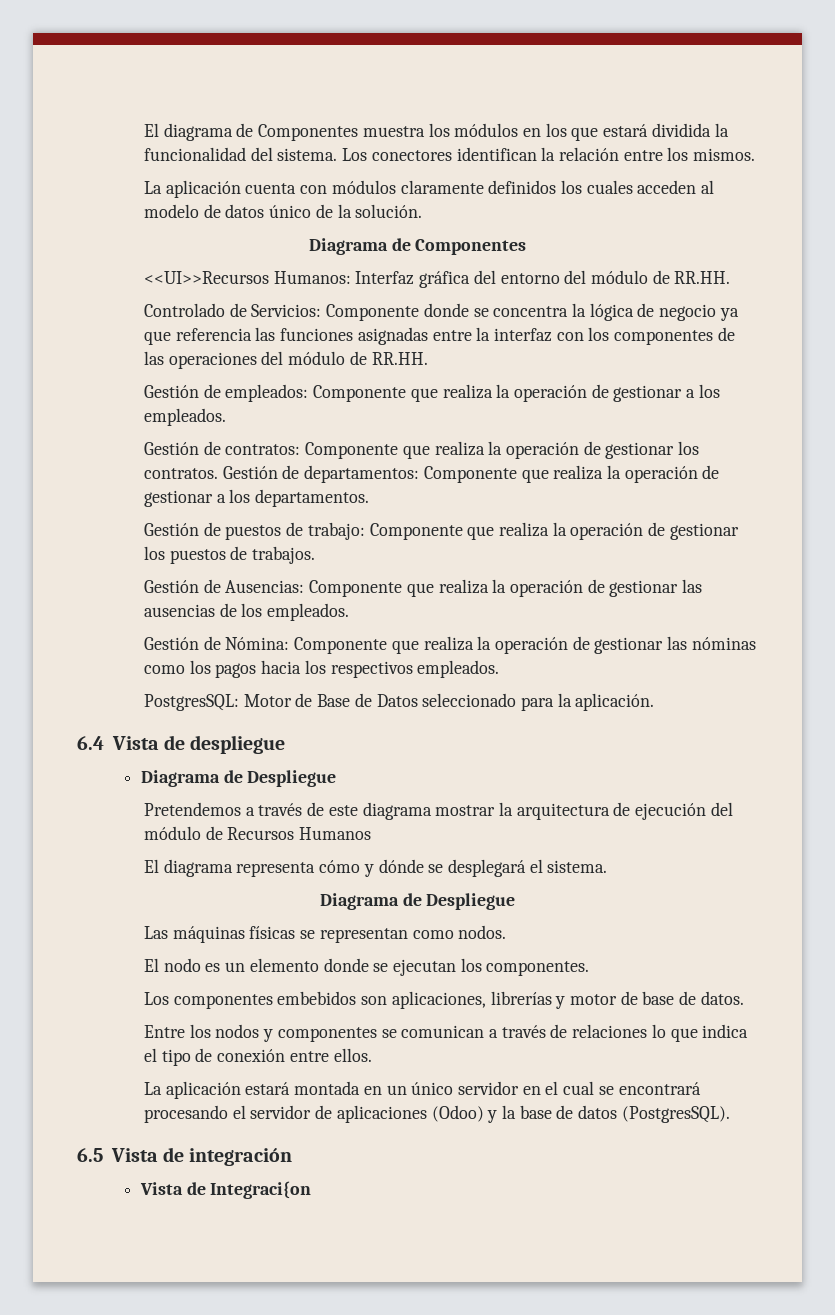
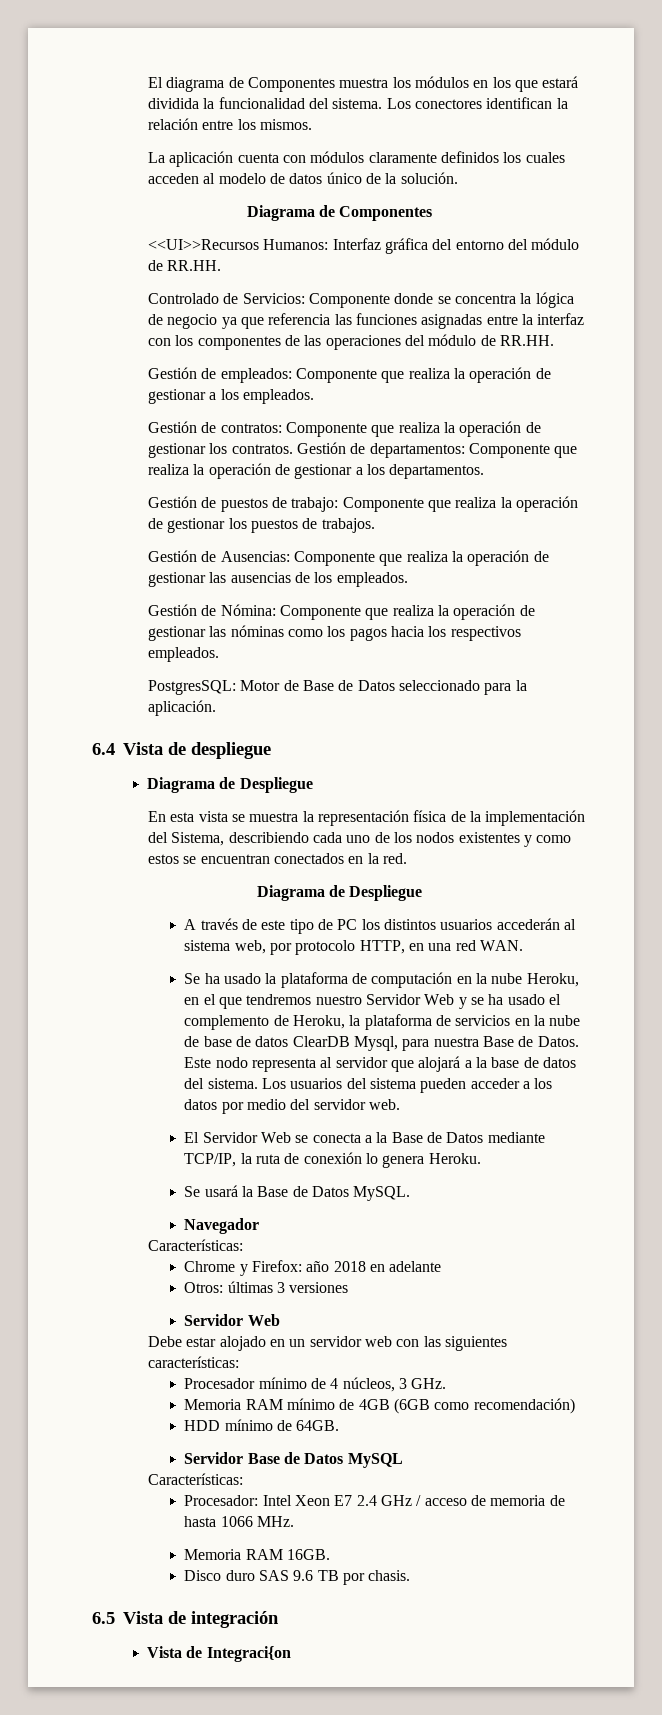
- Pretendemos a través de este diagrama mostrar la arquitectura de ejecución del módulo de Recursos Humanos
- El diagrama representa cómo y dónde se desplegará el sistema.
+ En esta vista se muestra la representación física de la implementación del Sistema, describiendo cada uno de los nodos existentes y como estos se encuentran conectados en la red.
  Diagrama de Despliegue
- Las máquinas físicas se representan como nodos.
- El nodo es un elemento donde se ejecutan los componentes.
- Los componentes embebidos son aplicaciones, librerías y motor de base de datos.
- Entre los nodos y componentes se comunican a través de relaciones lo que indica el tipo de conexión entre ellos.
- La aplicación estará montada en un único servidor en el cual se encontrará procesando el servidor de aplicaciones (Odoo) y la base de datos (PostgresSQL).
+ A través de este tipo de PC los distintos usuarios accederán al sistema web, por protocolo HTTP, en una red WAN.
+ Se ha usado la plataforma de computación en la nube Heroku, en el que tendremos nuestro Servidor Web y se ha usado el complemento de Heroku, la plataforma de servicios en la nube de base de datos ClearDB Mysql, para nuestra Base de Datos. Este nodo representa al servidor que alojará a la base de datos del sistema. Los usuarios del sistema pueden acceder a los datos por medio del servidor web.
+ El Servidor Web se conecta a la Base de Datos mediante TCP/IP, la ruta de conexión lo genera Heroku.
+ Se usará la Base de Datos MySQL.
+ Navegador
+ Características:
+ Chrome y Firefox: año 2018 en adelante
+ Otros: últimas 3 versiones
+ Servidor Web
+ Debe estar alojado en un servidor web con las siguientes características:
+ Procesador mínimo de 4 núcleos, 3 GHz.
+ Memoria RAM mínimo de 4GB (6GB como recomendación)
+ HDD mínimo de 64GB.
+ Servidor Base de Datos MySQL
+ Características:
+ Procesador: Intel Xeon E7 2.4 GHz / acceso de memoria de hasta 1066 MHz.
+ Memoria RAM 16GB.
+ Disco duro SAS 9.6 TB por chasis.

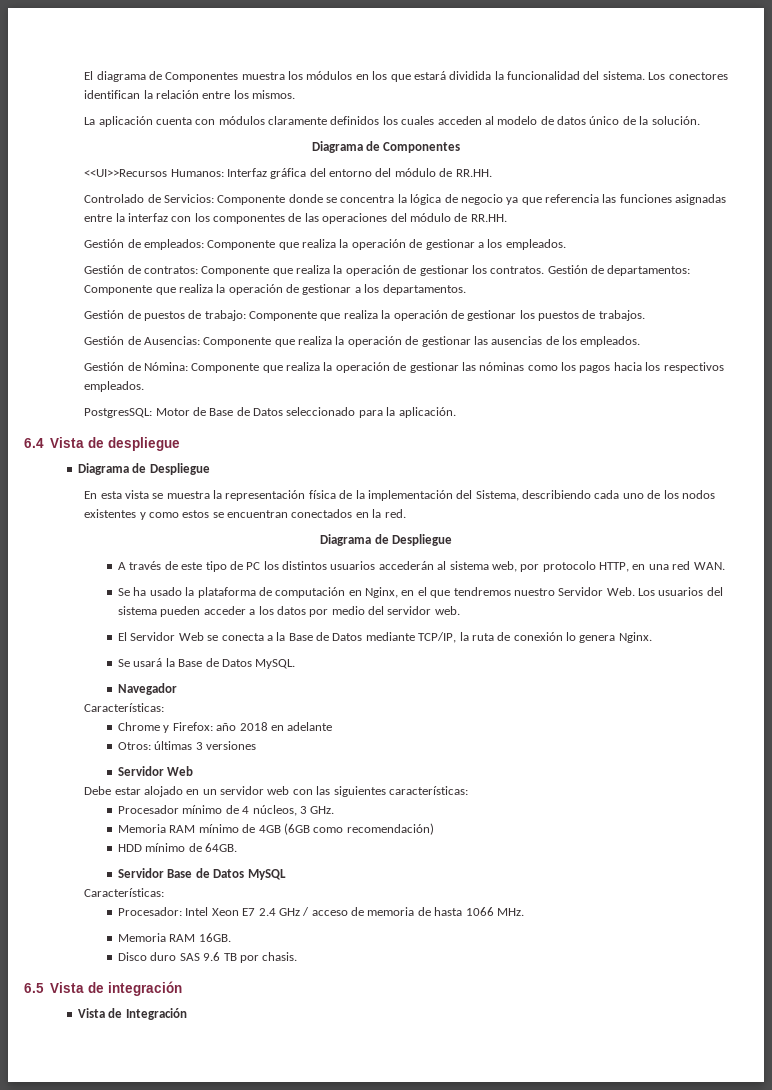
- Se ha usado la plataforma de computación en la nube Heroku, en el que tendremos nuestro Servidor Web y se ha usado el complemento de Heroku, la plataforma de servicios en la nube de base de datos ClearDB Mysql, para nuestra Base de Datos. Este nodo representa al servidor que alojará a la base de datos del sistema. Los usuarios del sistema pueden acceder a los datos por medio del servidor web.
+ Se ha usado la plataforma de computación en Nginx, en el que tendremos nuestro Servidor Web. Los usuarios del sistema pueden acceder a los datos por medio del servidor web.
- El Servidor Web se conecta a la Base de Datos mediante TCP/IP, la ruta de conexión lo genera Heroku.
+ El Servidor Web se conecta a la Base de Datos mediante TCP/IP, la ruta de conexión lo genera Nginx.
- Vista de Integraci{on
+ Vista de Integración

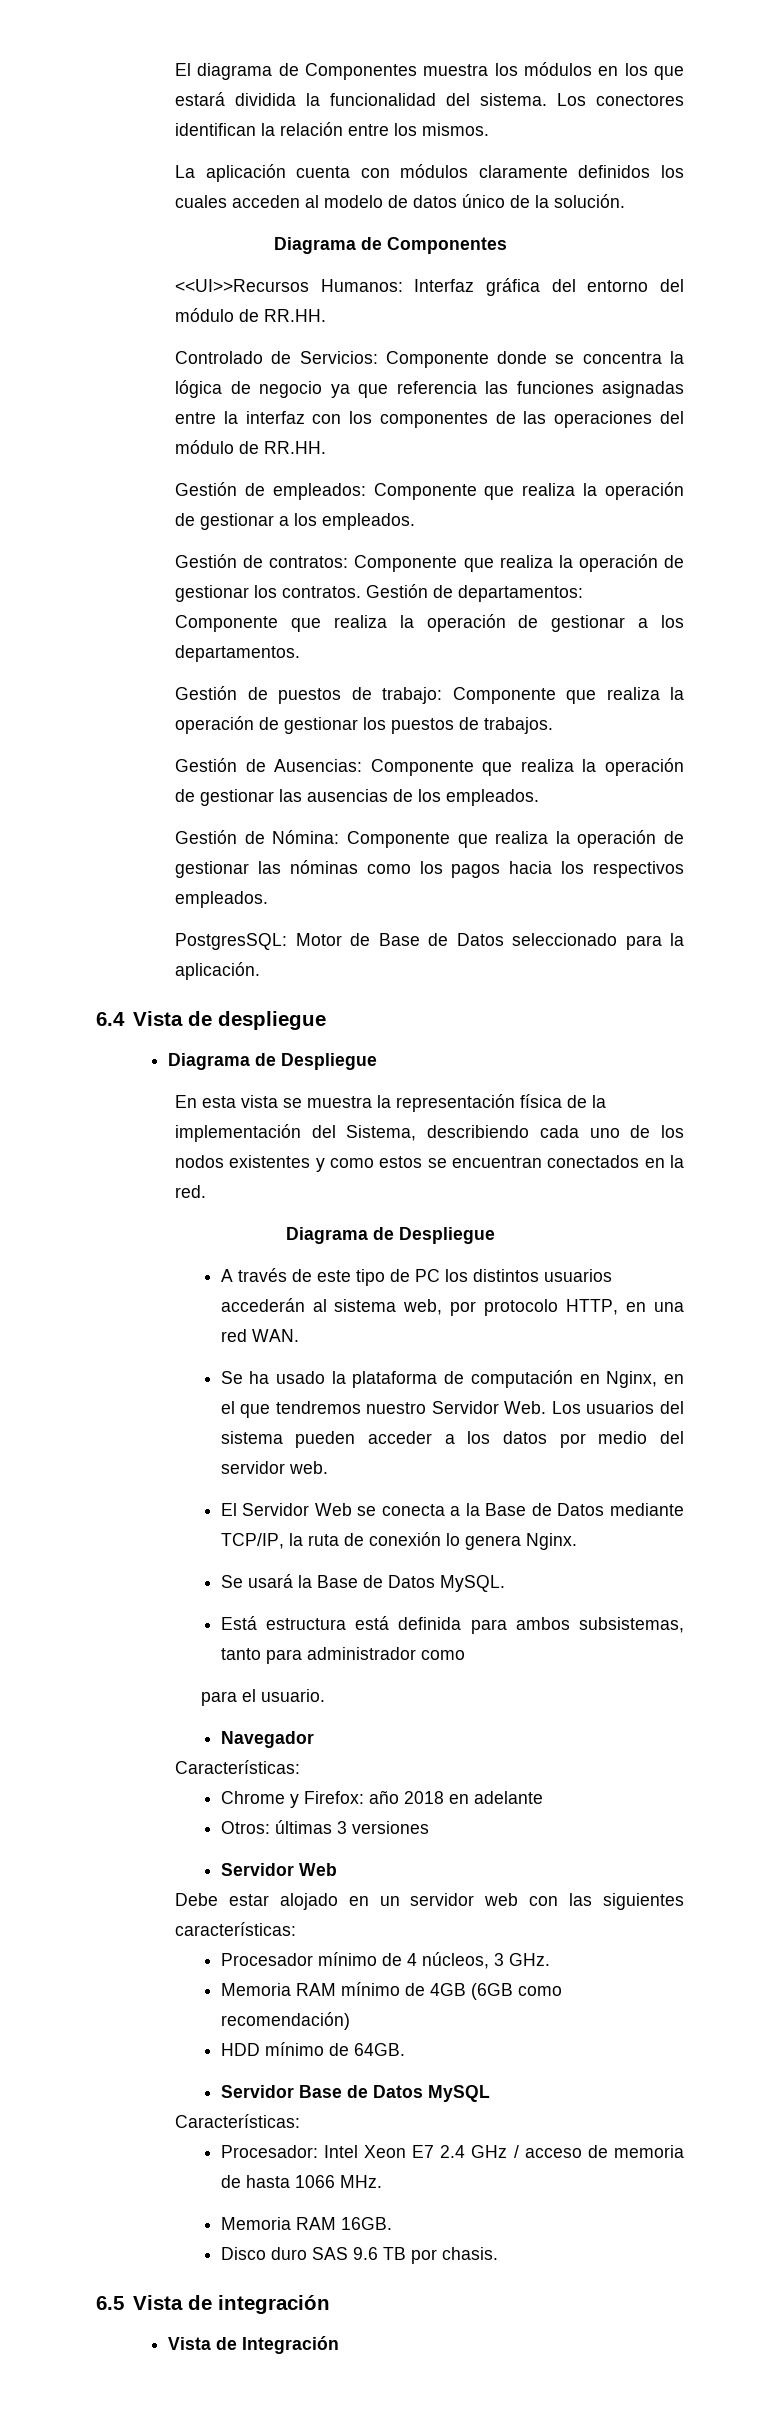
+ Está estructura está definida para ambos subsistemas, tanto para administrador como
+ para el usuario.

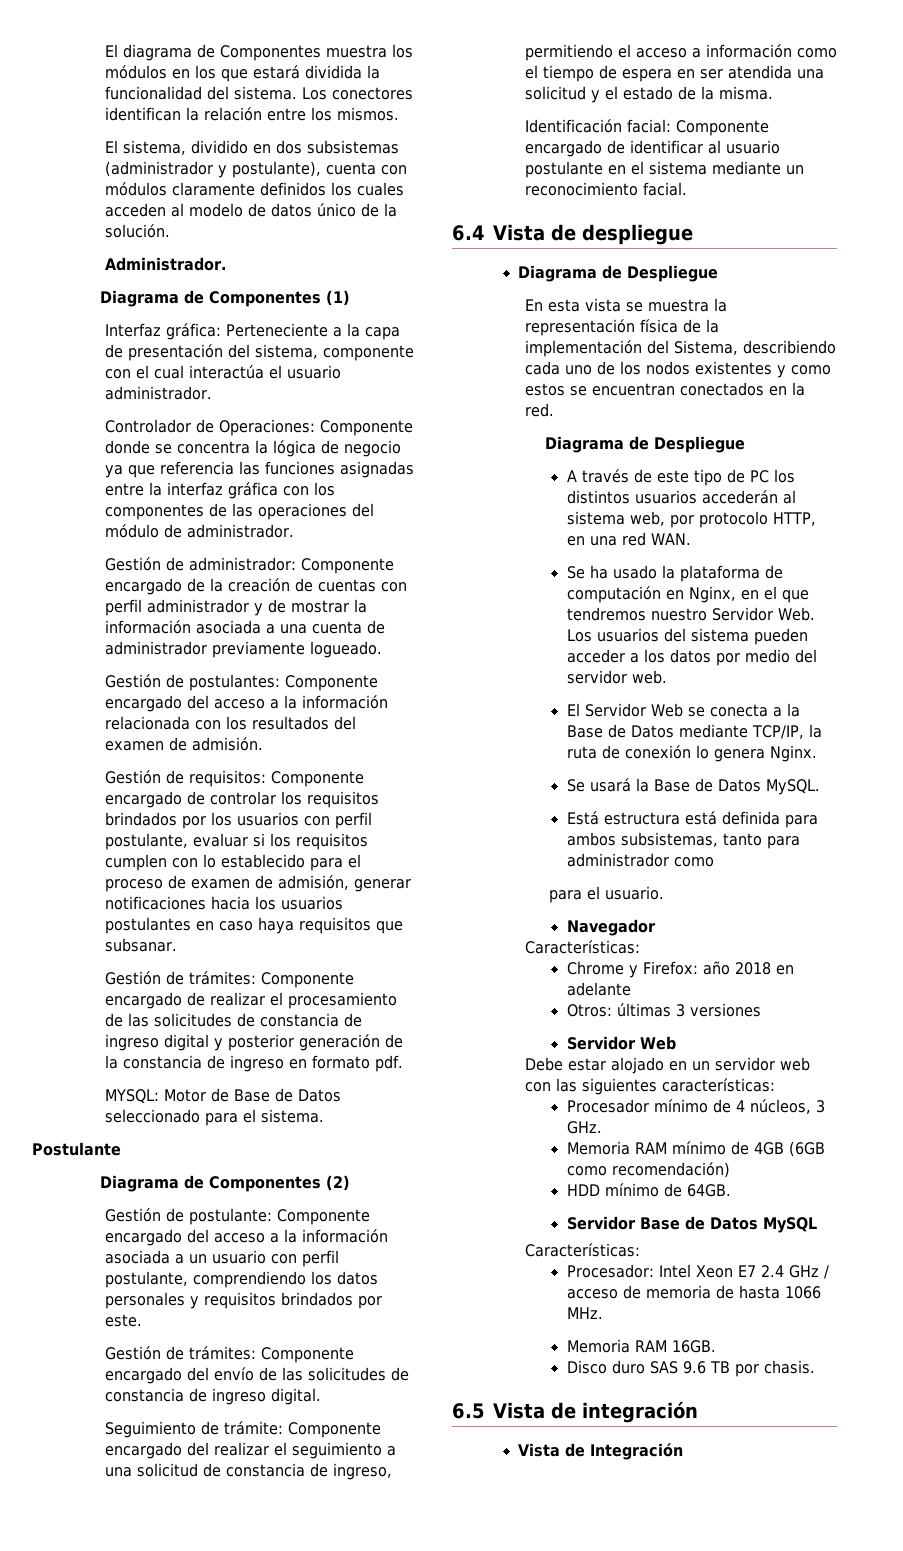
- La aplicación cuenta con módulos claramente definidos los cuales acceden al modelo de datos único de la solución.
+ El sistema, dividido en dos subsistemas (administrador y postulante), cuenta con módulos claramente definidos los cuales acceden al modelo de datos único de la solución.
- Diagrama de Componentes
- <<UI>>Recursos Humanos: Interfaz gráfica del entorno del módulo de RR.HH.
- Controlado de Servicios: Componente donde se concentra la lógica de negocio ya que referencia las funciones asignadas entre la interfaz con los componentes de las operaciones del módulo de RR.HH.
- Gestión de empleados: Componente que realiza la operación de gestionar a los empleados.
- Gestión de contratos: Componente que realiza la operación de gestionar los contratos. Gestión de departamentos: Componente que realiza la operación de gestionar a los departamentos.
- Gestión de puestos de trabajo: Componente que realiza la operación de gestionar los puestos de trabajos.
- Gestión de Ausencias: Componente que realiza la operación de gestionar las ausencias de los empleados.
- Gestión de Nómina: Componente que realiza la operación de gestionar las nóminas como los pagos hacia los respectivos empleados.
- PostgresSQL: Motor de Base de Datos seleccionado para la aplicación.
+ Administrador.
+ Diagrama de Componentes (1)
+ Interfaz gráfica: Perteneciente a la capa de presentación del sistema, componente con el cual interactúa el usuario administrador.
+ Controlador de Operaciones: Componente donde se concentra la lógica de negocio ya que referencia las funciones asignadas entre la interfaz gráfica con los componentes de las operaciones del módulo de administrador.
+ Gestión de administrador: Componente encargado de la creación de cuentas con perfil administrador y de mostrar la información asociada a una cuenta de administrador previamente logueado.
+ Gestión de postulantes: Componente encargado del acceso a la información relacionada con los resultados del examen de admisión.
+ Gestión de requisitos: Componente encargado de controlar los requisitos brindados por los usuarios con perfil postulante, evaluar si los requisitos cumplen con lo establecido para el proceso de examen de admisión, generar notificaciones hacia los usuarios postulantes en caso haya requisitos que subsanar.
+ Gestión de trámites: Componente encargado de realizar el procesamiento de las solicitudes de constancia de ingreso digital y posterior generación de la constancia de ingreso en formato pdf.
+ MYSQL: Motor de Base de Datos seleccionado para el sistema.
+ Postulante
+ Diagrama de Componentes (2)
+ Gestión de postulante: Componente encargado del acceso a la información asociada a un usuario con perfil postulante, comprendiendo los datos personales y requisitos brindados por este.
+ Gestión de trámites: Componente encargado del envío de las solicitudes de constancia de ingreso digital.
+ Seguimiento de trámite: Componente encargado del realizar el seguimiento a una solicitud de constancia de ingreso, permitiendo el acceso a información como el tiempo de espera en ser atendida una solicitud y el estado de la misma.
+ Identificación facial: Componente encargado de identificar al usuario postulante en el sistema mediante un reconocimiento facial.

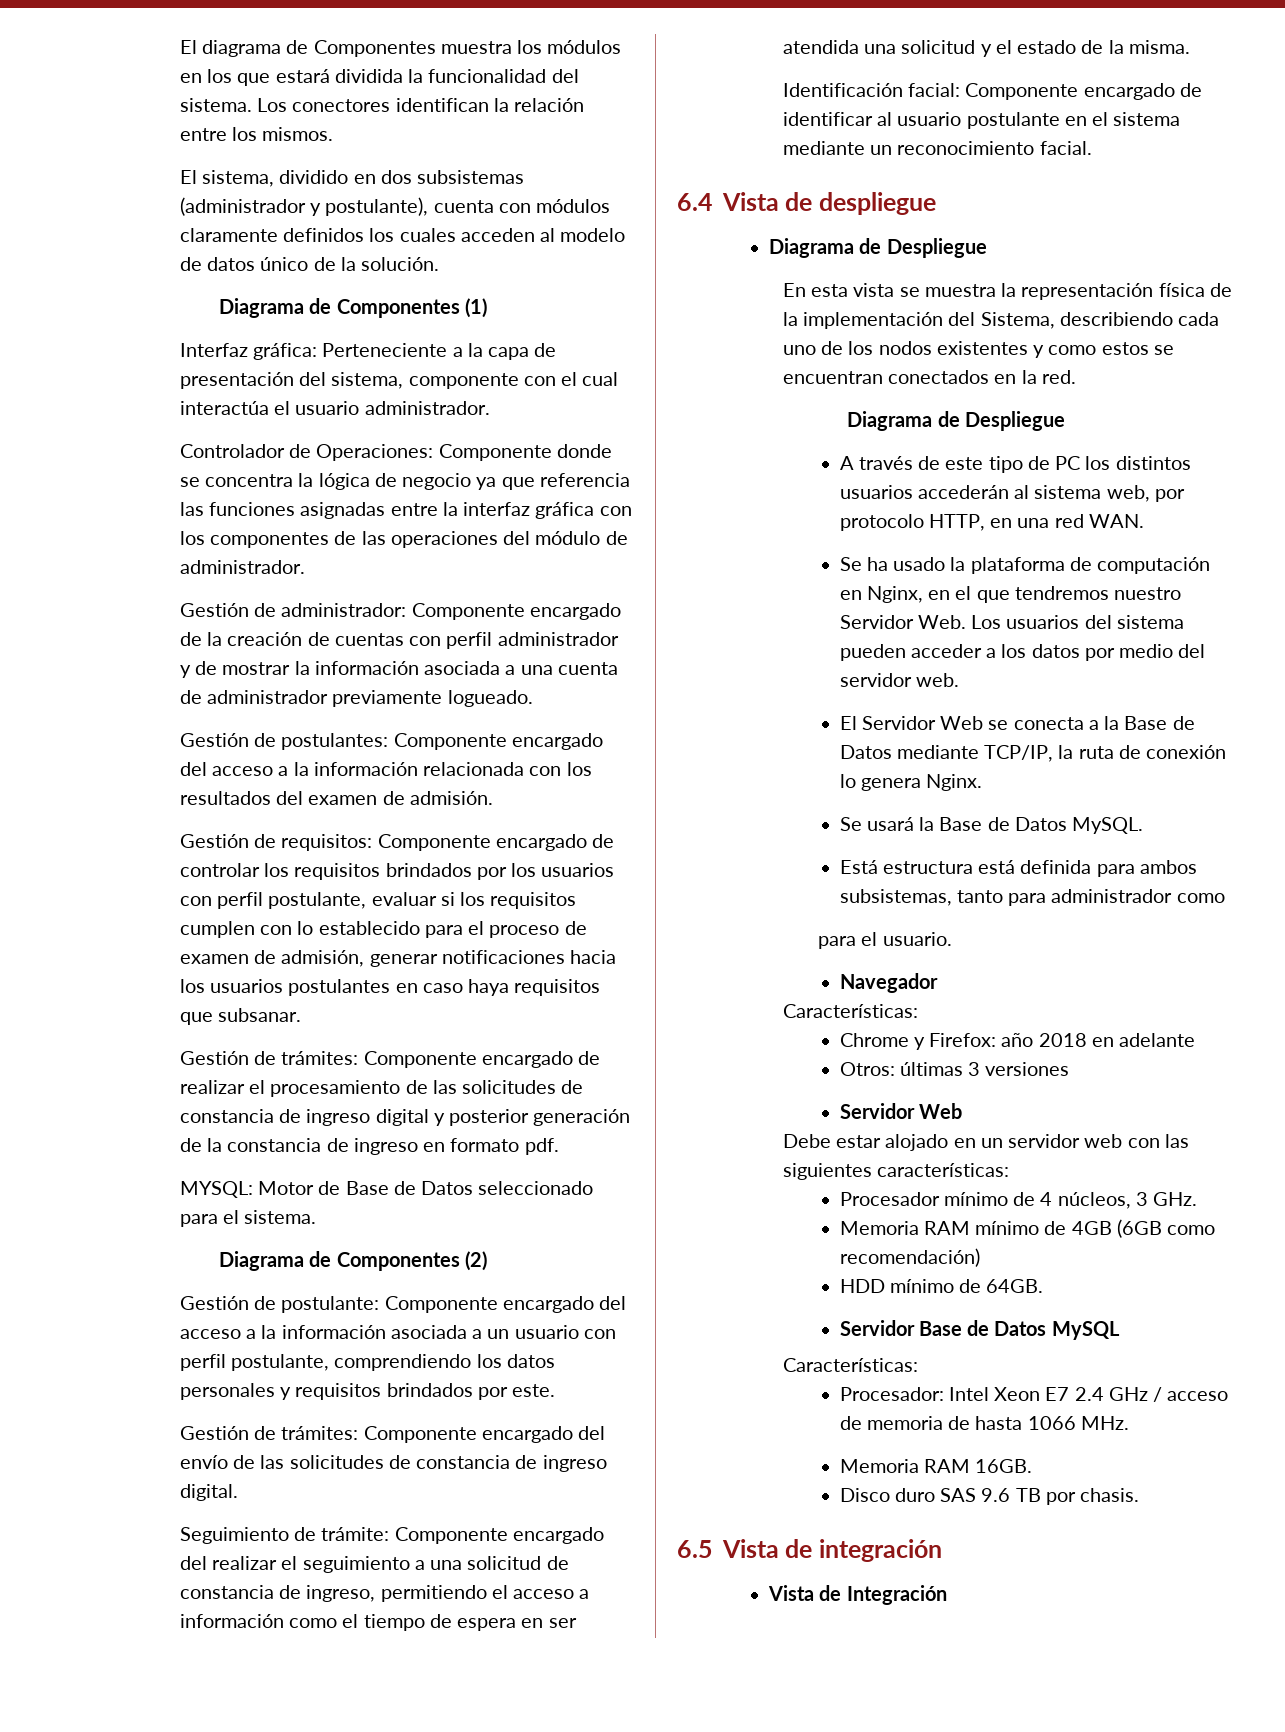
- Administrador.
- Postulante

